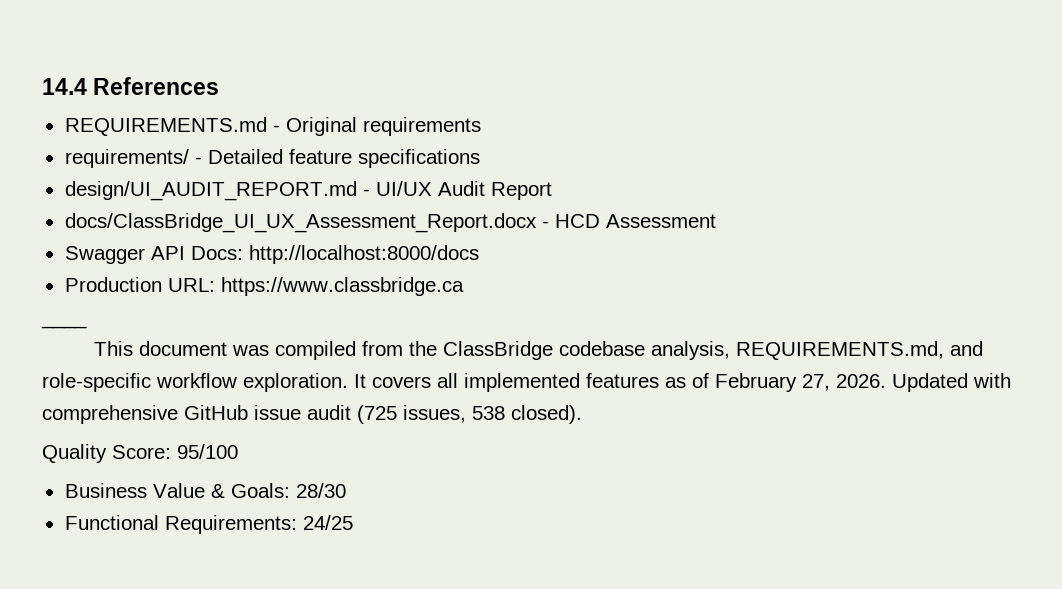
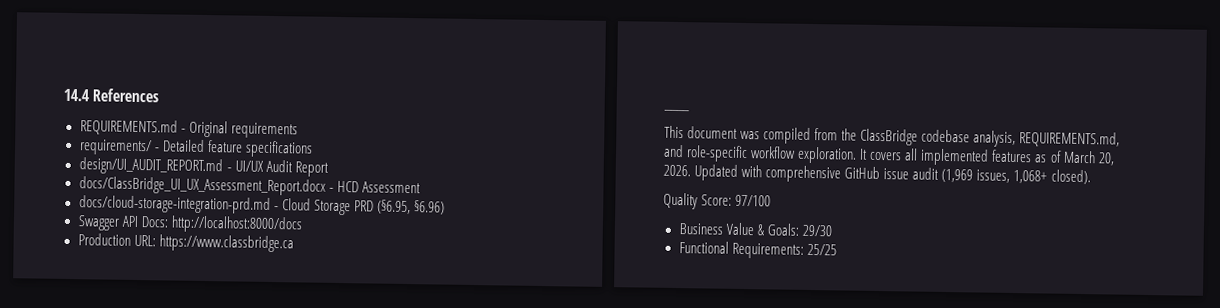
+ docs/cloud-storage-integration-prd.md - Cloud Storage PRD (§6.95, §6.96)
- It covers all implemented features as of February 27, 2026.
+ It covers all implemented features as of March 20, 2026.
- Updated with comprehensive GitHub issue audit (725 issues, 538 closed).
+ Updated with comprehensive GitHub issue audit (1,969 issues, 1,068+ closed).
- Quality Score: 95/100
+ Quality Score: 97/100
- Business Value & Goals: 28/30
+ Business Value & Goals: 29/30
- Functional Requirements: 24/25
+ Functional Requirements: 25/25

